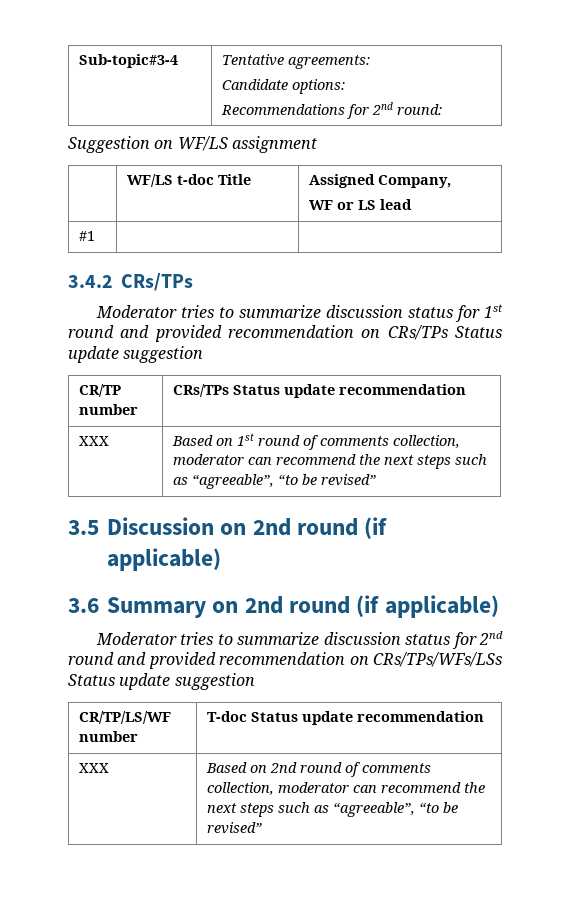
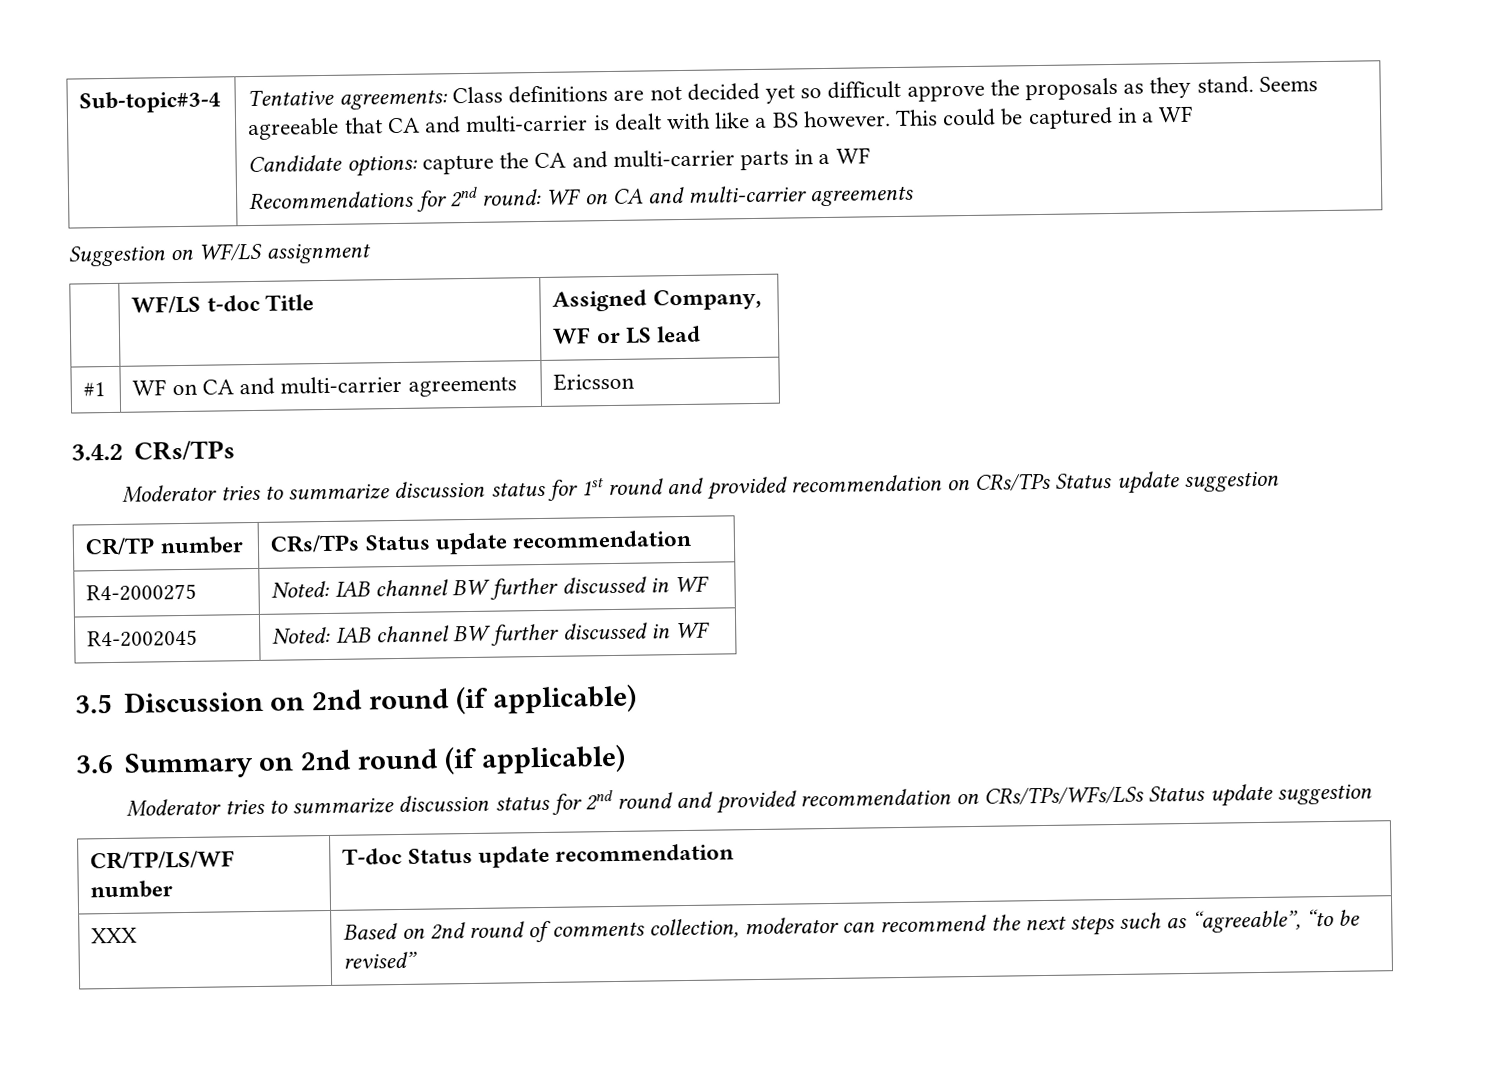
- Tentative agreements:
- Candidate options:
- Recommendations for 2nd round:
+ Tentative agreements: Class definitions are not decided yet so difficult approve the proposals as they stand. Seems agreeable that CA and multi-carrier is dealt with like a BS however. This could be captured in a WF
+ Candidate options: capture the CA and multi-carrier parts in a WF
+ Recommendations for 2nd round: WF on CA and multi-carrier agreements
- #1 | |
+ #1 | WF on CA and multi-carrier agreements | Ericsson
- XXX | Based on 1st round of comments collection, moderator can recommend the next steps such as “agreeable”, “to be revised”
+ R4-2000275 | Noted: IAB channel BW further discussed in WF
+ R4-2002045 | Noted: IAB channel BW further discussed in WF

